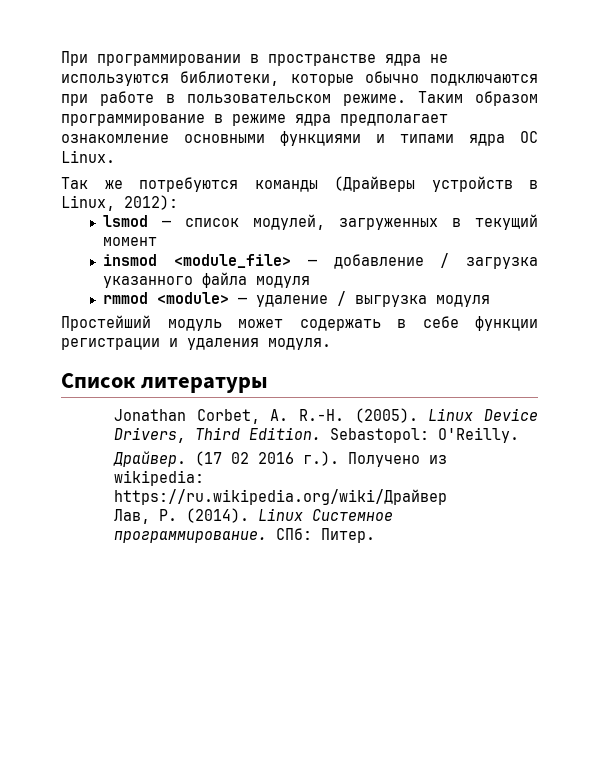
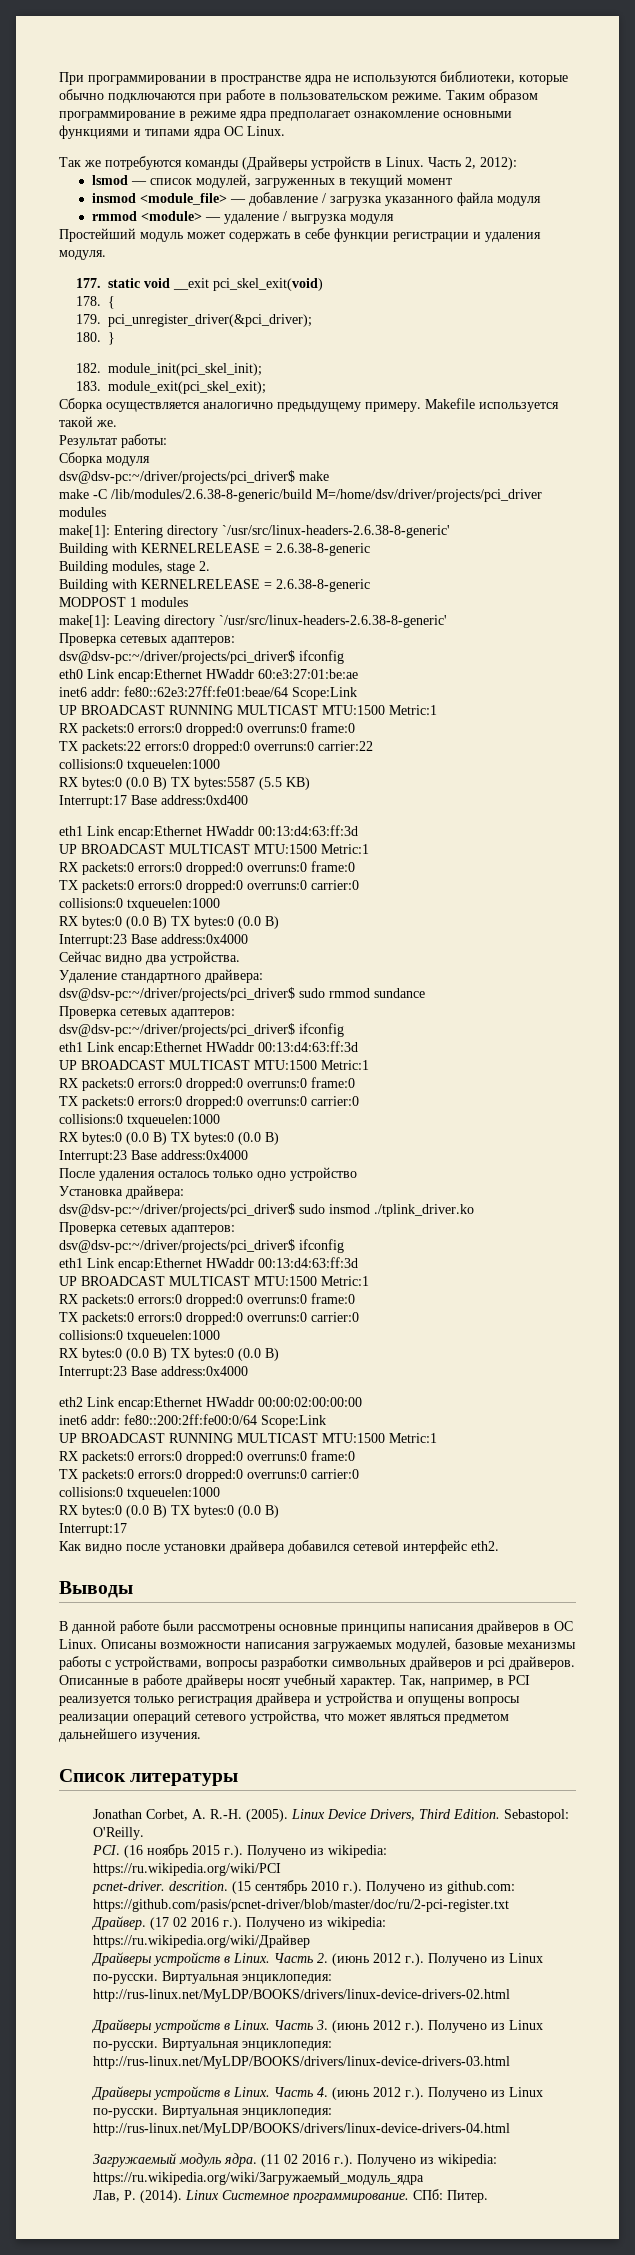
- Так же потребуются команды (Драйверы устройств в Linux, 2012):
+ Так же потребуются команды (Драйверы устройств в Linux. Часть 2, 2012):
+ 177. static void __exit pci_skel_exit(void)
+ 178. {
+ 179. pci_unregister_driver(&pci_driver);
+ 180. }
+ 182. module_init(pci_skel_init);
+ 183. module_exit(pci_skel_exit);
+ Сборка осуществляется аналогично предыдущему примеру. Makefile используется такой же.
+ Результат работы:
+ Сборка модуля
+ dsv@dsv-pc:~/driver/projects/pci_driver$ make
+ make -C /lib/modules/2.6.38-8-generic/build M=/home/dsv/driver/projects/pci_driver modules
+ make[1]: Entering directory `/usr/src/linux-headers-2.6.38-8-generic'
+ Building with KERNELRELEASE = 2.6.38-8-generic
+ Building modules, stage 2.
+ Building with KERNELRELEASE = 2.6.38-8-generic
+ MODPOST 1 modules
+ make[1]: Leaving directory `/usr/src/linux-headers-2.6.38-8-generic'
+ Проверка сетевых адаптеров:
+ dsv@dsv-pc:~/driver/projects/pci_driver$ ifconfig
+ eth0 Link encap:Ethernet HWaddr 60:e3:27:01:be:ae
+ inet6 addr: fe80::62e3:27ff:fe01:beae/64 Scope:Link
+ UP BROADCAST RUNNING MULTICAST MTU:1500 Metric:1
+ RX packets:0 errors:0 dropped:0 overruns:0 frame:0
+ TX packets:22 errors:0 dropped:0 overruns:0 carrier:22
+ collisions:0 txqueuelen:1000
+ RX bytes:0 (0.0 B) TX bytes:5587 (5.5 KB)
+ Interrupt:17 Base address:0xd400
+ eth1 Link encap:Ethernet HWaddr 00:13:d4:63:ff:3d
+ UP BROADCAST MULTICAST MTU:1500 Metric:1
+ RX packets:0 errors:0 dropped:0 overruns:0 frame:0
+ TX packets:0 errors:0 dropped:0 overruns:0 carrier:0
+ collisions:0 txqueuelen:1000
+ RX bytes:0 (0.0 B) TX bytes:0 (0.0 B)
+ Interrupt:23 Base address:0x4000
+ Сейчас видно два устройства.
+ Удаление стандартного драйвера:
+ dsv@dsv-pc:~/driver/projects/pci_driver$ sudo rmmod sundance
+ Проверка сетевых адаптеров:
+ dsv@dsv-pc:~/driver/projects/pci_driver$ ifconfig
+ eth1 Link encap:Ethernet HWaddr 00:13:d4:63:ff:3d
+ UP BROADCAST MULTICAST MTU:1500 Metric:1
+ RX packets:0 errors:0 dropped:0 overruns:0 frame:0
+ TX packets:0 errors:0 dropped:0 overruns:0 carrier:0
+ collisions:0 txqueuelen:1000
+ RX bytes:0 (0.0 B) TX bytes:0 (0.0 B)
+ Interrupt:23 Base address:0x4000
+ После удаления осталось только одно устройство
+ Установка драйвера:
+ dsv@dsv-pc:~/driver/projects/pci_driver$ sudo insmod ./tplink_driver.ko
+ Проверка сетевых адаптеров:
+ dsv@dsv-pc:~/driver/projects/pci_driver$ ifconfig
+ eth1 Link encap:Ethernet HWaddr 00:13:d4:63:ff:3d
+ UP BROADCAST MULTICAST MTU:1500 Metric:1
+ RX packets:0 errors:0 dropped:0 overruns:0 frame:0
+ TX packets:0 errors:0 dropped:0 overruns:0 carrier:0
+ collisions:0 txqueuelen:1000
+ RX bytes:0 (0.0 B) TX bytes:0 (0.0 B)
+ Interrupt:23 Base address:0x4000
+ eth2 Link encap:Ethernet HWaddr 00:00:02:00:00:00
+ inet6 addr: fe80::200:2ff:fe00:0/64 Scope:Link
+ UP BROADCAST RUNNING MULTICAST MTU:1500 Metric:1
+ RX packets:0 errors:0 dropped:0 overruns:0 frame:0
+ TX packets:0 errors:0 dropped:0 overruns:0 carrier:0
+ collisions:0 txqueuelen:1000
+ RX bytes:0 (0.0 B) TX bytes:0 (0.0 B)
+ Interrupt:17
+ Как видно после установки драйвера добавился сетевой интерфейс eth2.
+ Выводы
+ В данной работе были рассмотрены основные принципы написания драйверов в ОС Linux. Описаны возможности написания загружаемых модулей, базовые механизмы работы с устройствами, вопросы разработки символьных драйверов и pci драйверов. Описанные в работе драйверы носят учебный характер. Так, например, в PCI реализуется только регистрация драйвера и устройства и опущены вопросы реализации операций сетевого устройства, что может являться предметом дальнейшего изучения.
+ PCI. (16 ноябрь 2015 г.). Получено из wikipedia: https://ru.wikipedia.org/wiki/PCI
+ pcnet-driver. descrition. (15 сентябрь 2010 г.). Получено из github.com: https://github.com/pasis/pcnet-driver/blob/master/doc/ru/2-pci-register.txt
+ Драйверы устройств в Linux. Часть 2. (июнь 2012 г.). Получено из Linux по-русски. Виртуальная энциклопедия: http://rus-linux.net/MyLDP/BOOKS/drivers/linux-device-drivers-02.html
+ Драйверы устройств в Linux. Часть 3. (июнь 2012 г.). Получено из Linux по-русски. Виртуальная энциклопедия: http://rus-linux.net/MyLDP/BOOKS/drivers/linux-device-drivers-03.html
+ Драйверы устройств в Linux. Часть 4. (июнь 2012 г.). Получено из Linux по-русски. Виртуальная энциклопедия: http://rus-linux.net/MyLDP/BOOKS/drivers/linux-device-drivers-04.html
+ Загружаемый модуль ядра. (11 02 2016 г.). Получено из wikipedia: https://ru.wikipedia.org/wiki/Загружаемый_модуль_ядра

